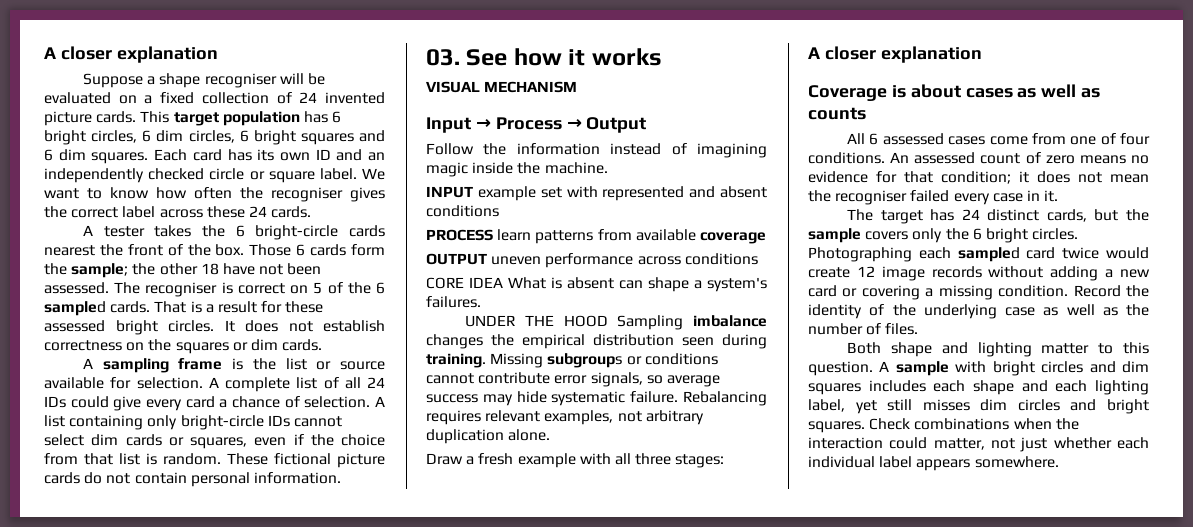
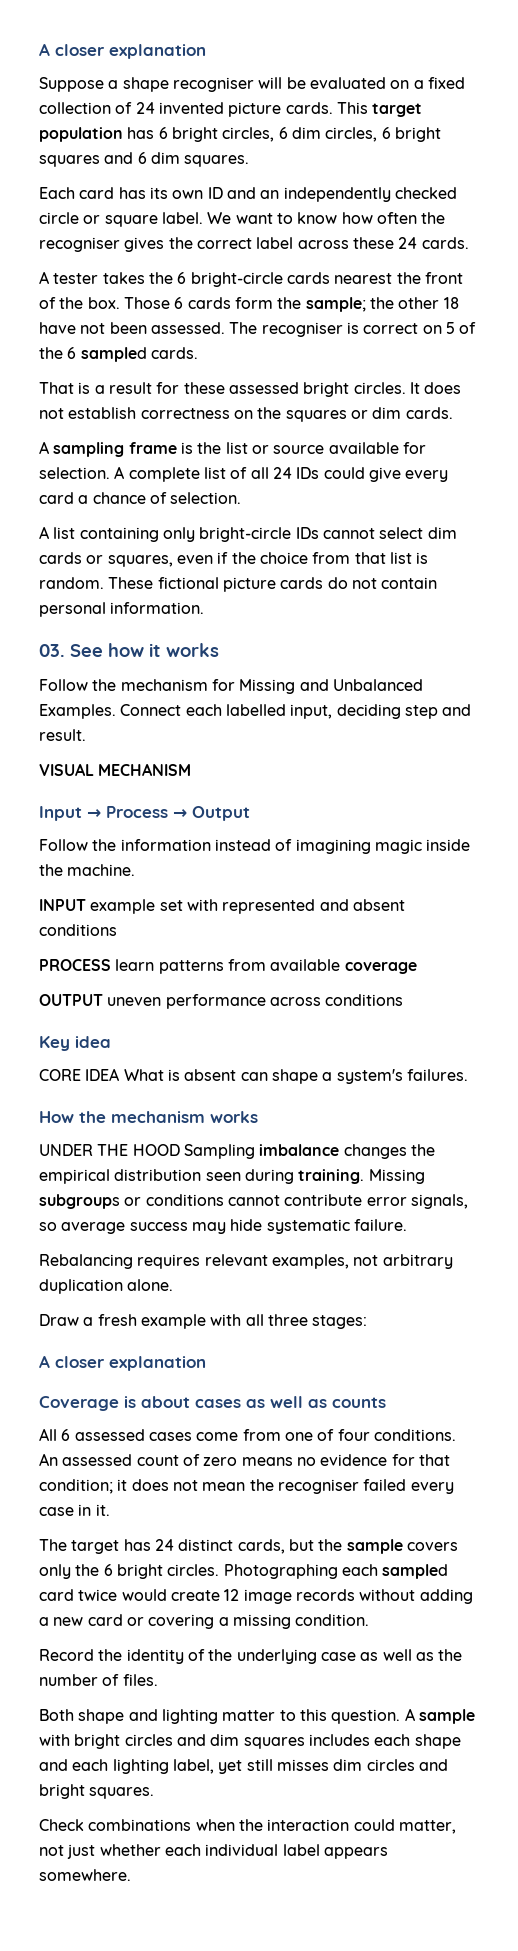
- This target population has 6 bright circles, 6 dim circles, 6 bright squares and 6 dim squares. Each card has its own ID and an independently checked circle or square label.
+ This target population has 6 bright circles, 6 dim circles, 6 bright squares and 6 dim squares.
+ Each card has its own ID and an independently checked circle or square label.
- The recogniser is correct on 5 of the 6 sampled cards. That is a result for these assessed bright circles.
+ The recogniser is correct on 5 of the 6 sampled cards.
+ That is a result for these assessed bright circles.
- A complete list of all 24 IDs could give every card a chance of selection. A list containing only bright-circle IDs cannot select dim cards or squares, even if the choice from that list is random.
+ A complete list of all 24 IDs could give every card a chance of selection.
+ A list containing only bright-circle IDs cannot select dim cards or squares, even if the choice from that list is random.
+ Follow the mechanism for Missing and Unbalanced Examples. Connect each labelled input, deciding step and result.
+ Key idea
+ How the mechanism works
- Missing subgroups or conditions cannot contribute error signals, so average success may hide systematic failure. Rebalancing requires relevant examples, not arbitrary duplication alone.
+ Missing subgroups or conditions cannot contribute error signals, so average success may hide systematic failure.
+ Rebalancing requires relevant examples, not arbitrary duplication alone.
- Photographing each sampled card twice would create 12 image records without adding a new card or covering a missing condition. Record the identity of the underlying case as well as the number of files.
+ Photographing each sampled card twice would create 12 image records without adding a new card or covering a missing condition.
+ Record the identity of the underlying case as well as the number of files.
- A sample with bright circles and dim squares includes each shape and each lighting label, yet still misses dim circles and bright squares. Check combinations when the interaction could matter, not just whether each individual label appears somewhere.
+ A sample with bright circles and dim squares includes each shape and each lighting label, yet still misses dim circles and bright squares.
+ Check combinations when the interaction could matter, not just whether each individual label appears somewhere.

